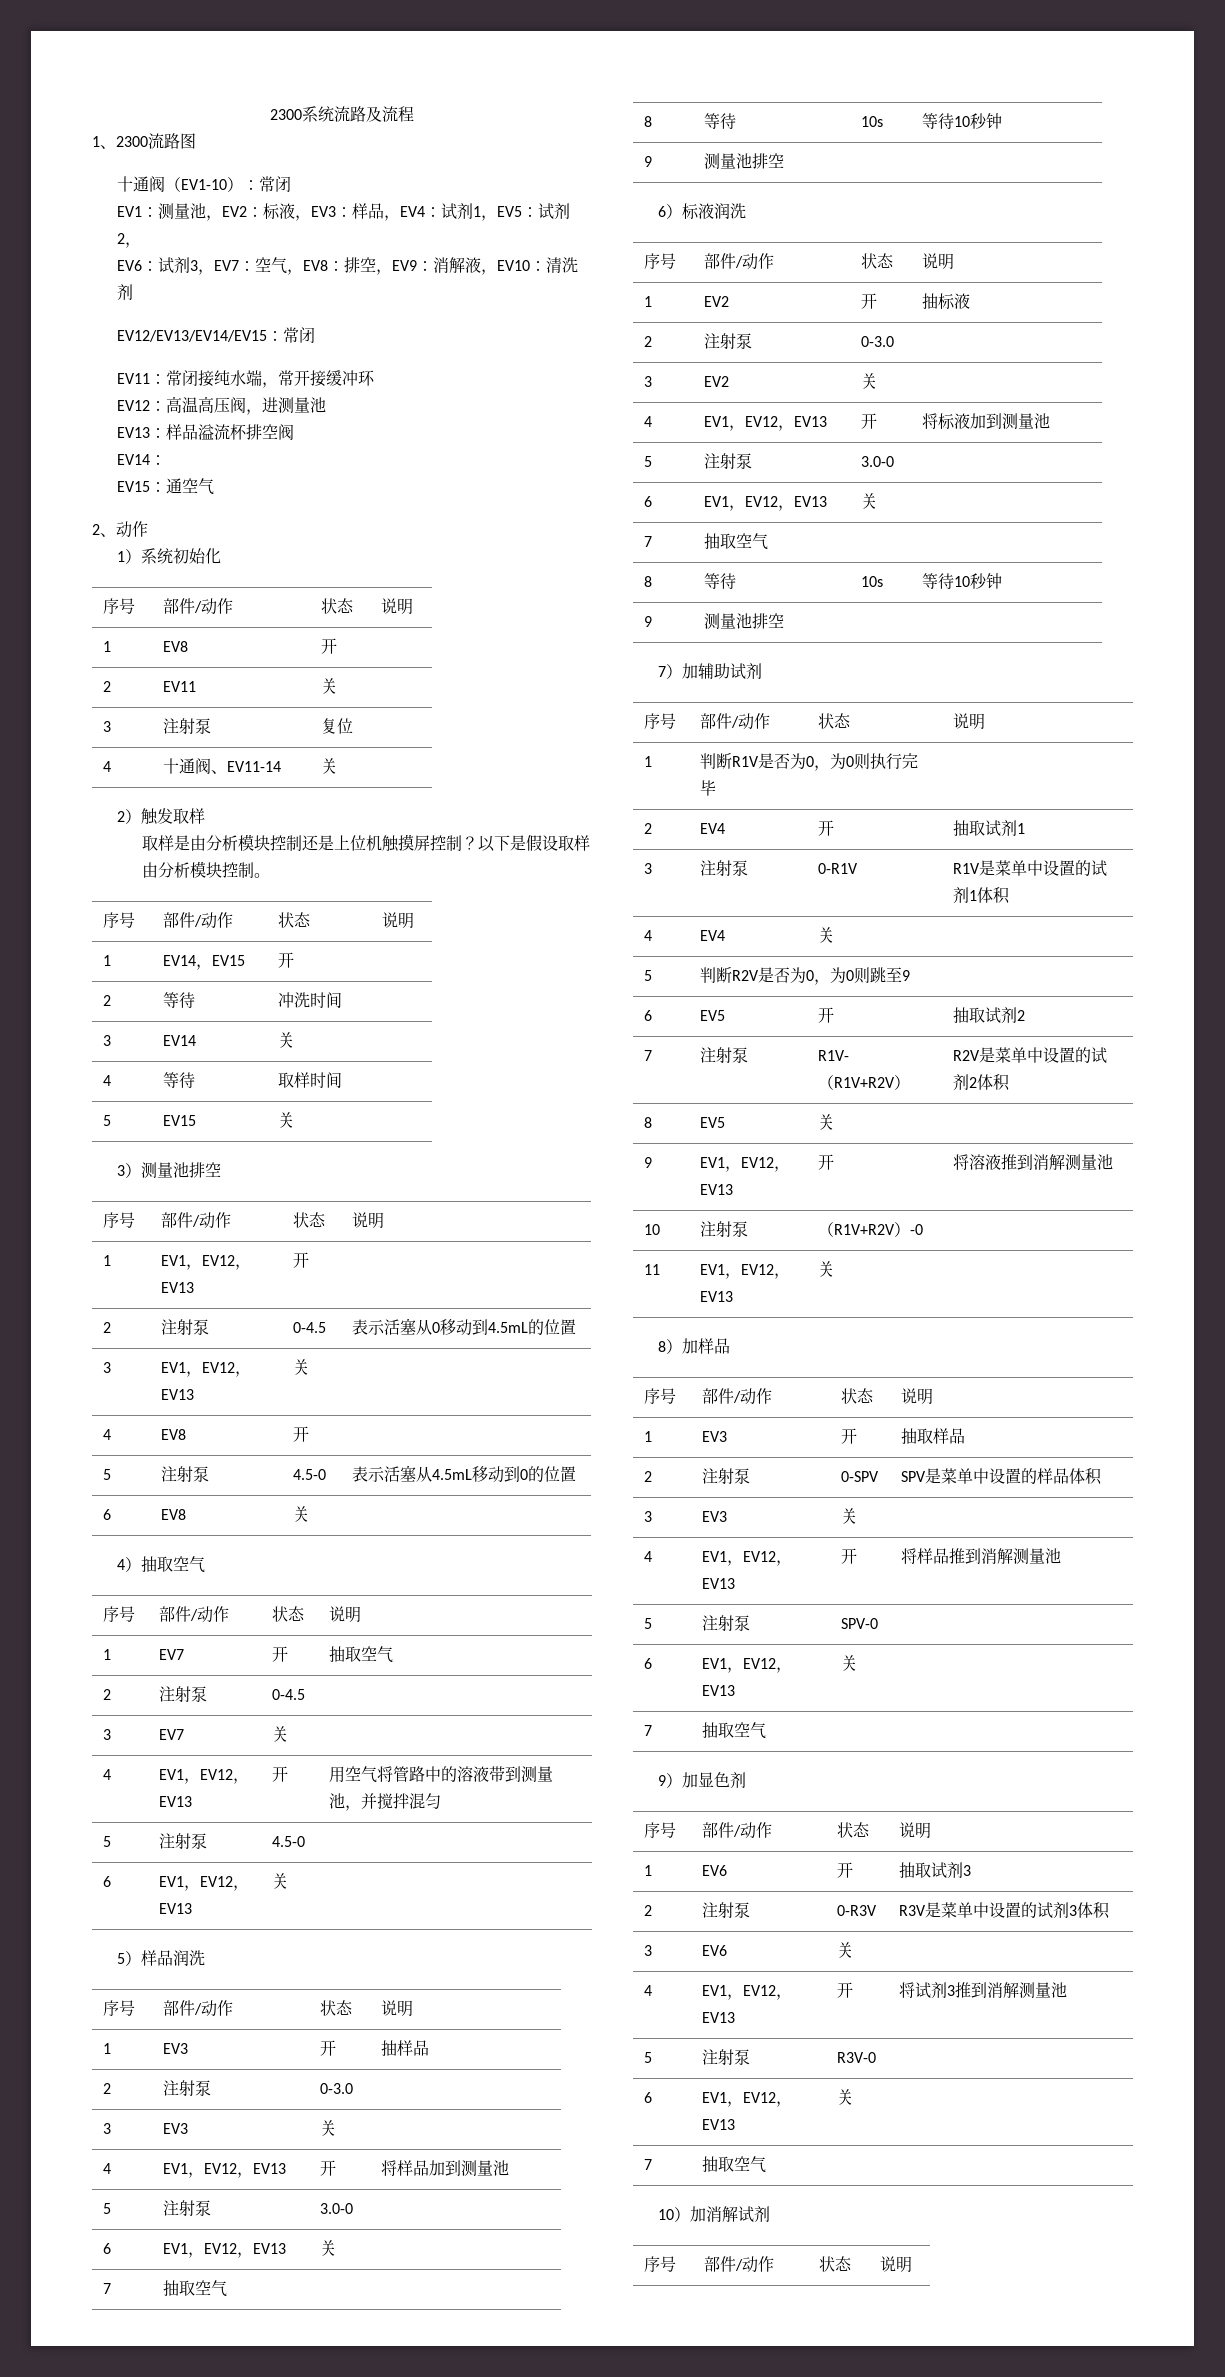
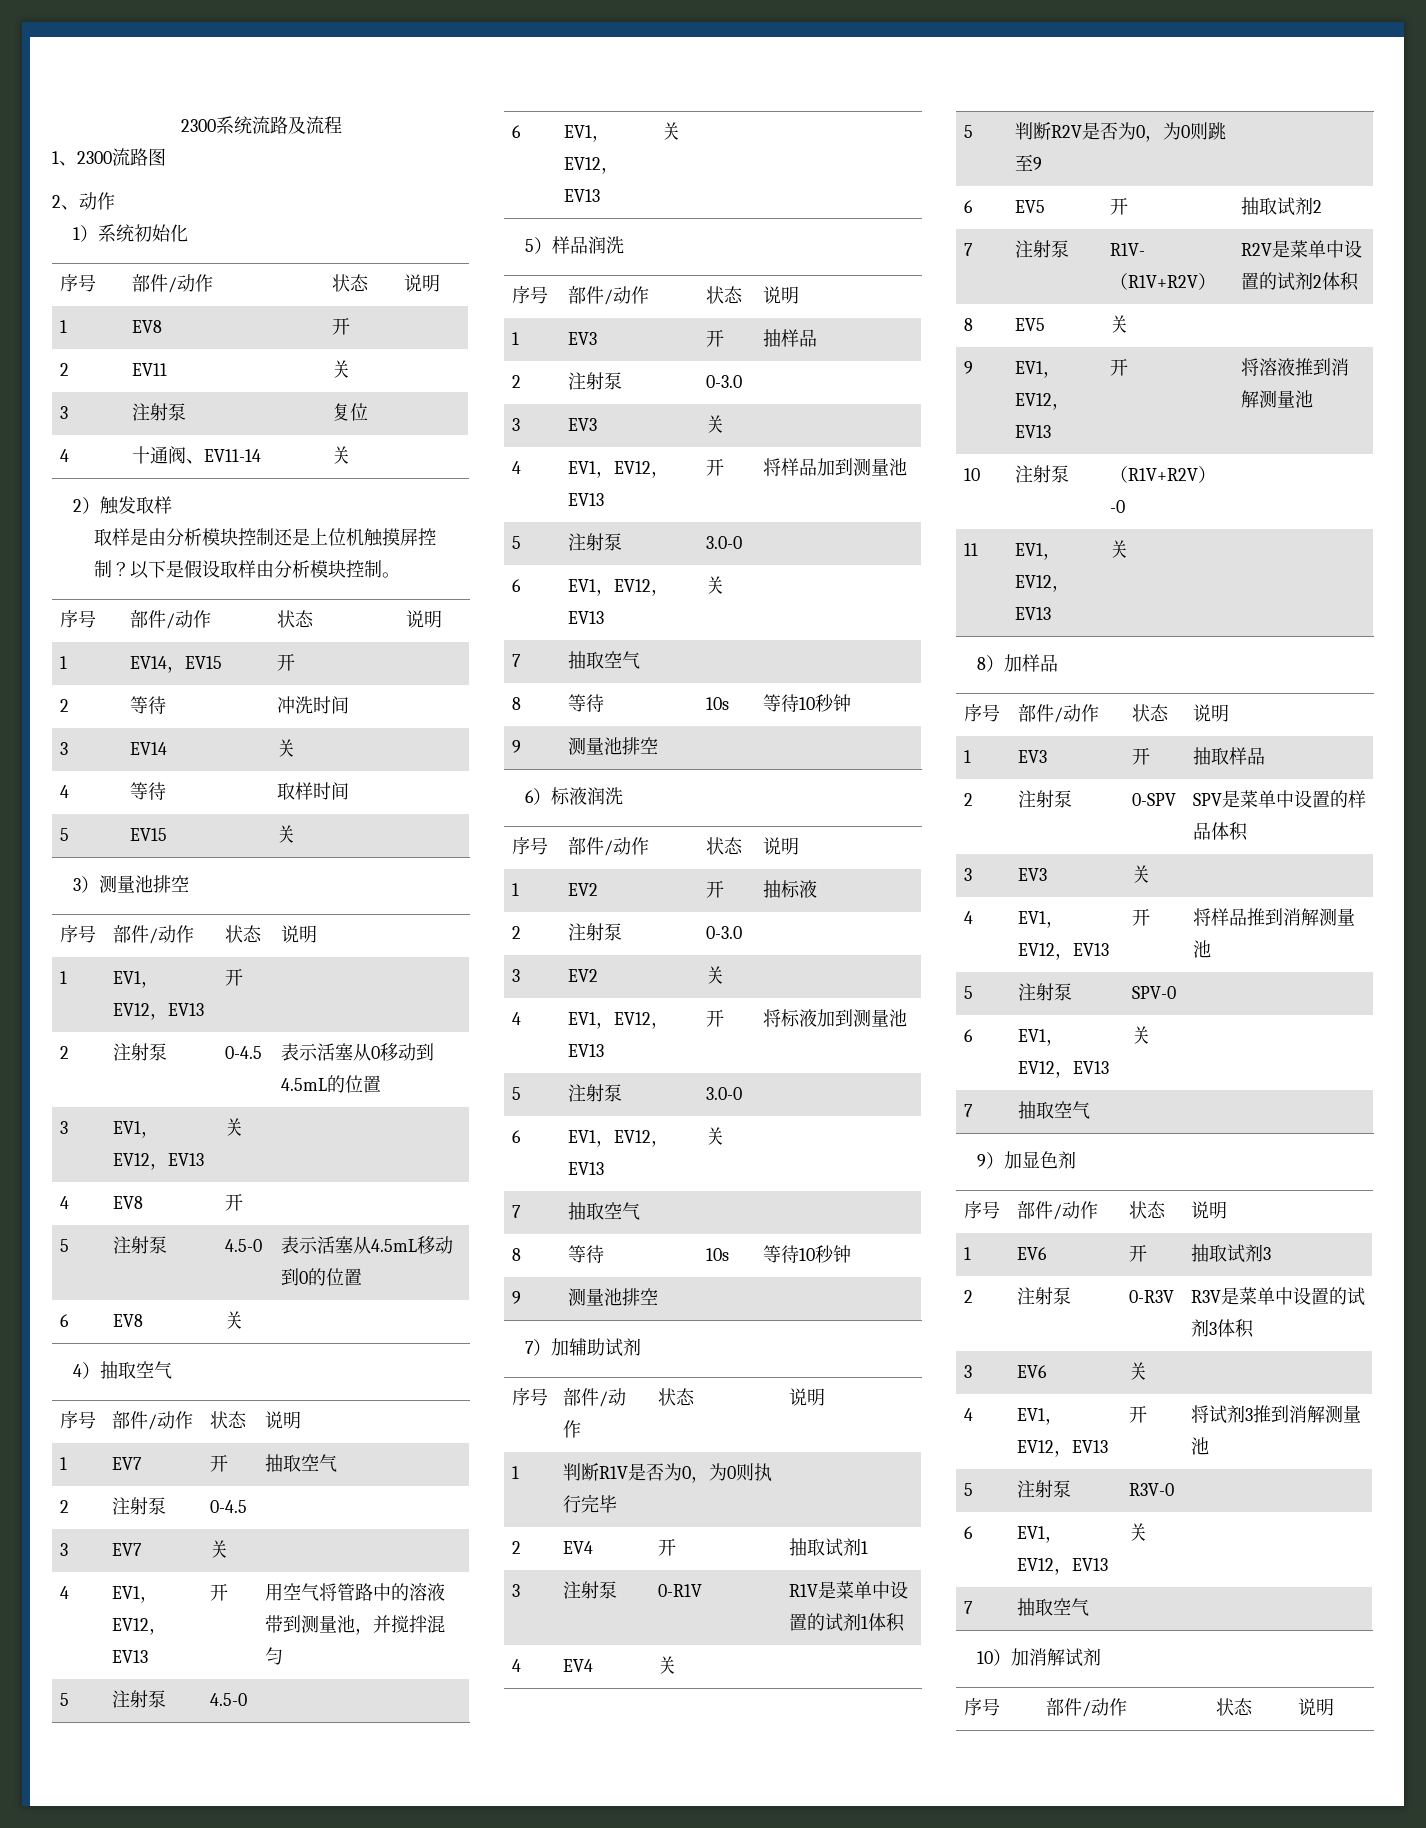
- 十通阀（EV1-10）：常闭
- EV1：测量池，EV2：标液，EV3：样品，EV4：试剂1，EV5：试剂2，
- EV6：试剂3，EV7：空气，EV8：排空，EV9：消解液，EV10：清洗剂
- EV12/EV13/EV14/EV15：常闭
- EV11：常闭接纯水端，常开接缓冲环
- EV12：高温高压阀，进测量池
- EV13：样品溢流杯排空阀
- EV14：
- EV15：通空气

